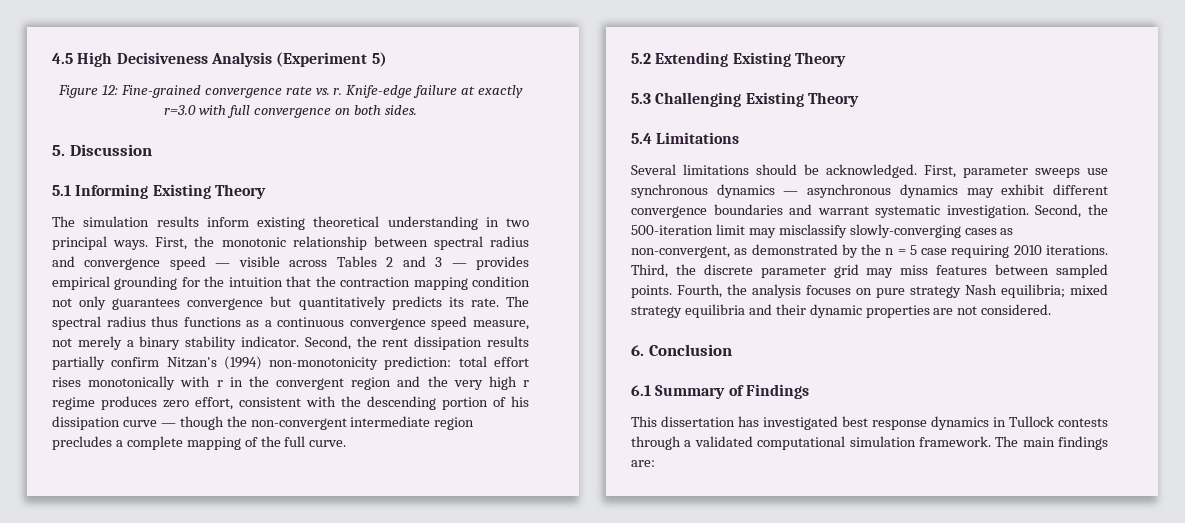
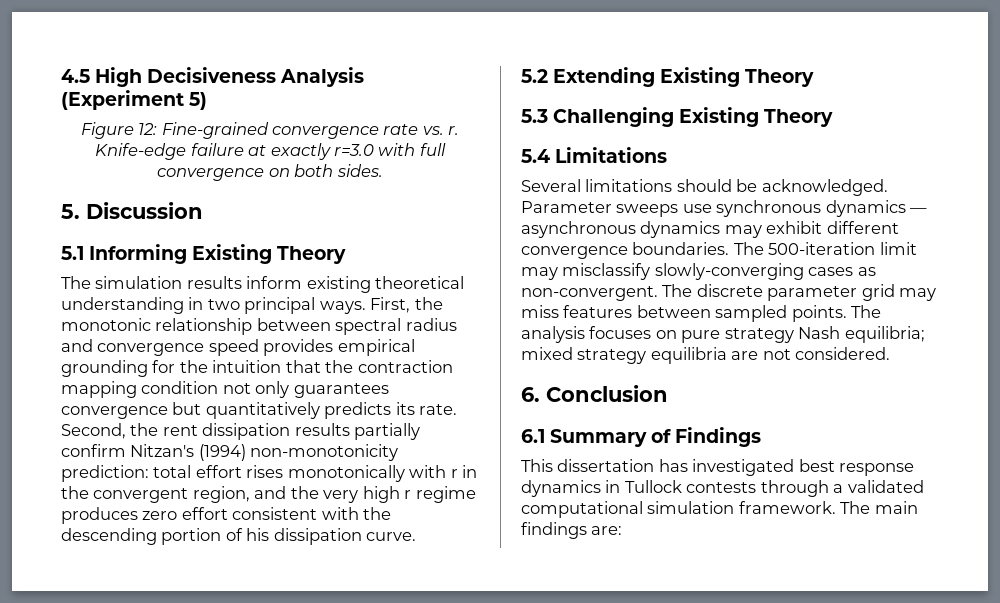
- First, the monotonic relationship between spectral radius and convergence speed — visible across Tables 2 and 3 — provides empirical grounding for the intuition that the contraction mapping condition not only guarantees convergence but quantitatively predicts its rate.
+ First, the monotonic relationship between spectral radius and convergence speed provides empirical grounding for the intuition that the contraction mapping condition not only guarantees convergence but quantitatively predicts its rate.
- The spectral radius thus functions as a continuous convergence speed measure, not merely a binary stability indicator.
- Second, the rent dissipation results partially confirm Nitzan's (1994) non-monotonicity prediction: total effort rises monotonically with r in the convergent region and the very high r regime produces zero effort, consistent with the descending portion of his dissipation curve — though the non-convergent intermediate region precludes a complete mapping of the full curve.
+ Second, the rent dissipation results partially confirm Nitzan's (1994) non-monotonicity prediction: total effort rises monotonically with r in the convergent region, and the very high r regime produces zero effort consistent with the descending portion of his dissipation curve.
- First, parameter sweeps use synchronous dynamics — asynchronous dynamics may exhibit different convergence boundaries and warrant systematic investigation. Second, the 500-iteration limit may misclassify slowly-converging cases as non-convergent, as demonstrated by the n = 5 case requiring 2010 iterations. Third, the discrete parameter grid may miss features between sampled points.
+ Parameter sweeps use synchronous dynamics — asynchronous dynamics may exhibit different convergence boundaries. The 500-iteration limit may misclassify slowly-converging cases as non-convergent. The discrete parameter grid may miss features between sampled points.
- Fourth, the analysis focuses on pure strategy Nash equilibria; mixed strategy equilibria and their dynamic properties are not considered.
+ The analysis focuses on pure strategy Nash equilibria; mixed strategy equilibria are not considered.

